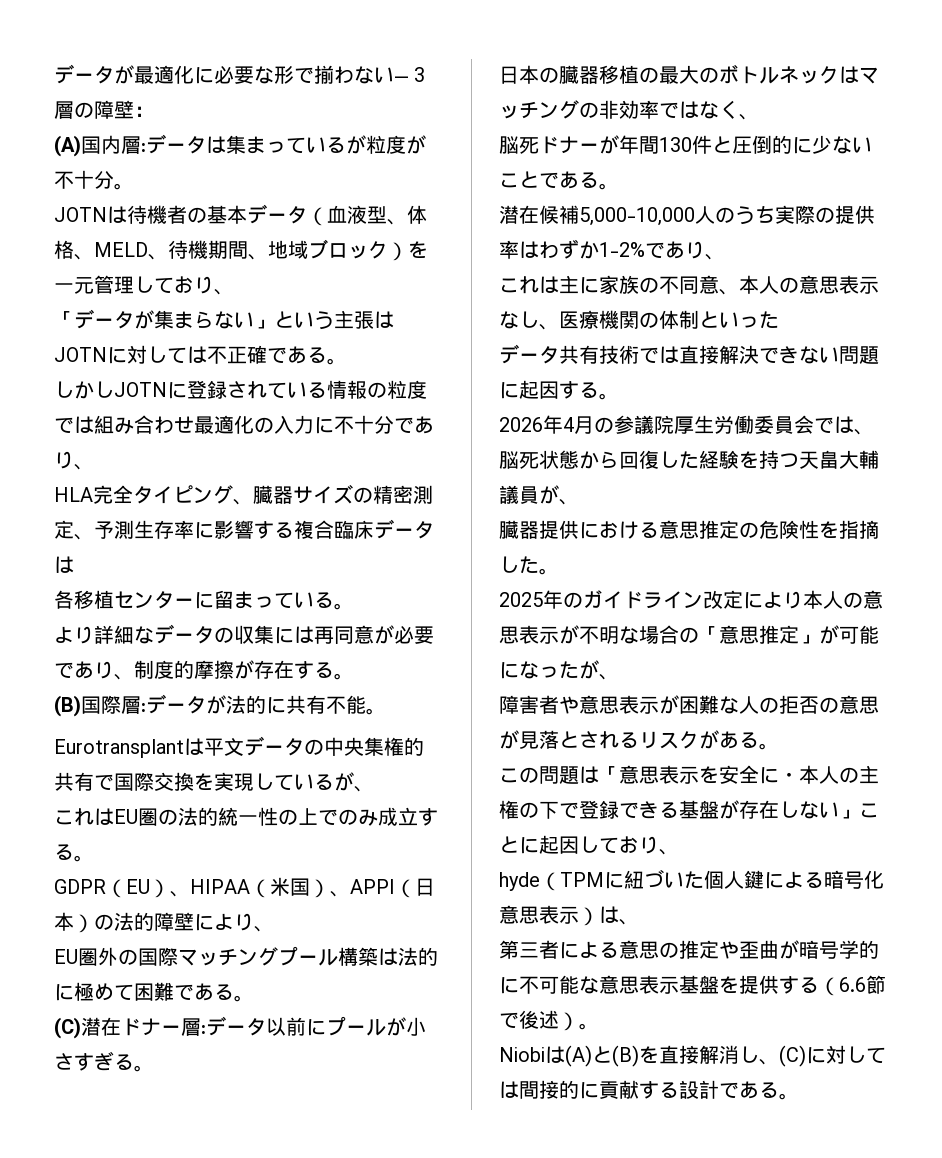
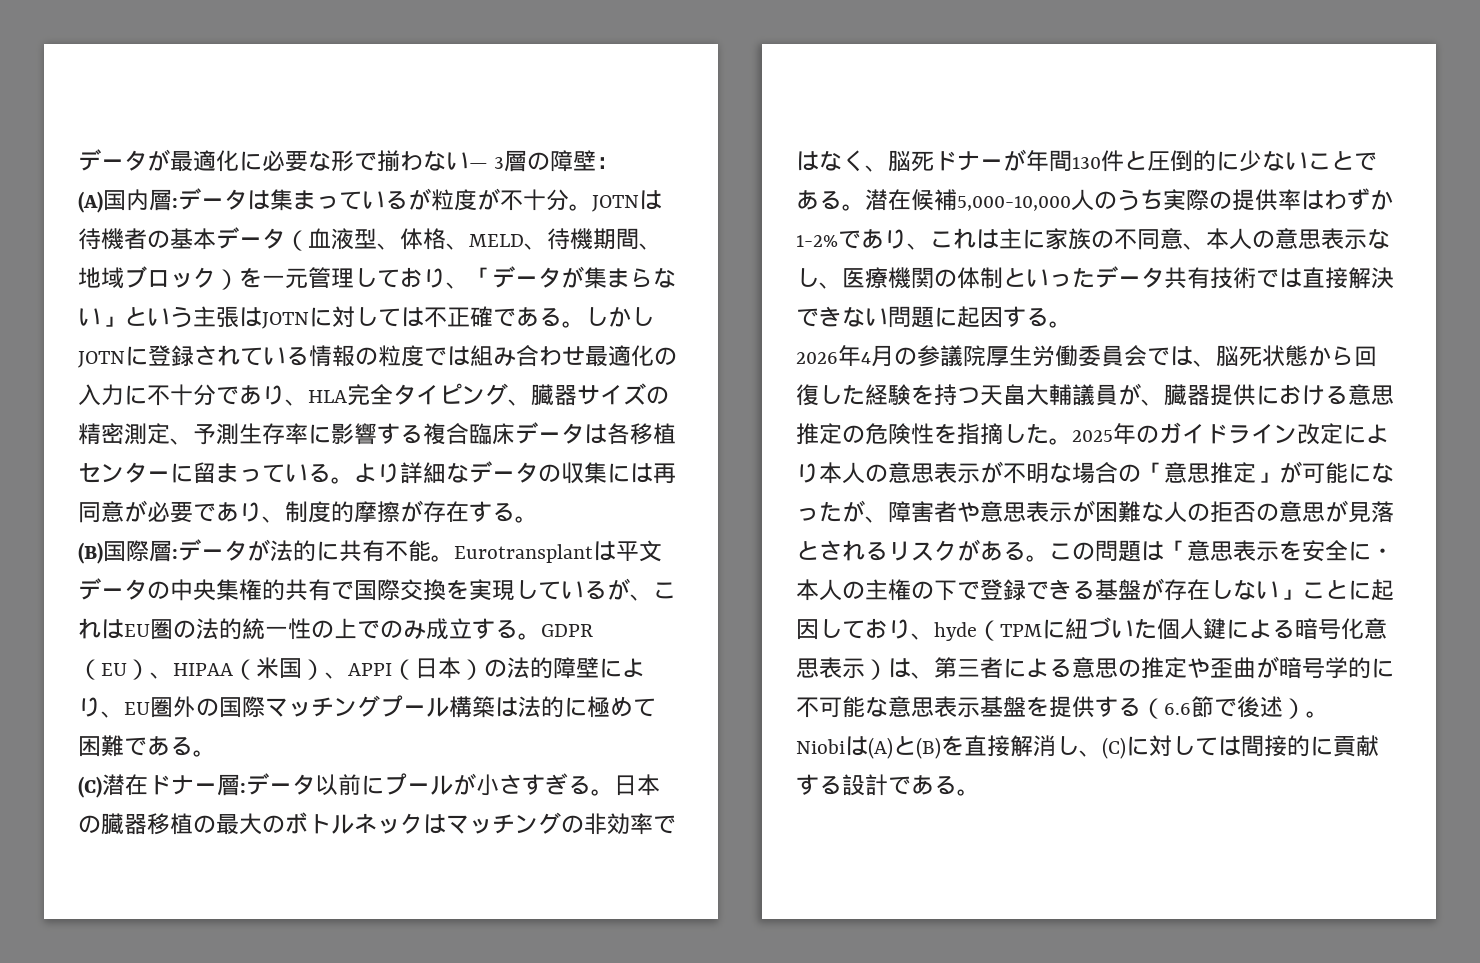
- データは集まっているが粒度が不十分。
- JOTNは待機者の基本データ（血液型、体格、MELD、待機期間、地域ブロック）を一元管理しており、
- 「データが集まらない」という主張はJOTNに対しては不正確である。
- しかしJOTNに登録されている情報の粒度では組み合わせ最適化の入力に不十分であり、
- HLA完全タイピング、臓器サイズの精密測定、予測生存率に影響する複合臨床データは
- 各移植センターに留まっている。
- より詳細なデータの収集には再同意が必要であり、制度的摩擦が存在する。
+ データは集まっているが粒度が不十分。JOTNは待機者の基本データ（血液型、体格、MELD、待機期間、地域ブロック）を一元管理しており、「データが集まらない」という主張はJOTNに対しては不正確である。しかしJOTNに登録されている情報の粒度では組み合わせ最適化の入力に不十分であり、HLA完全タイピング、臓器サイズの精密測定、予測生存率に影響する複合臨床データは各移植センターに留まっている。より詳細なデータの収集には再同意が必要であり、制度的摩擦が存在する。
- データが法的に共有不能。
- Eurotransplantは平文データの中央集権的共有で国際交換を実現しているが、
- これはEU圏の法的統一性の上でのみ成立する。
- GDPR（EU）、HIPAA（米国）、APPI（日本）の法的障壁により、
- EU圏外の国際マッチングプール構築は法的に極めて困難である。
+ データが法的に共有不能。Eurotransplantは平文データの中央集権的共有で国際交換を実現しているが、これはEU圏の法的統一性の上でのみ成立する。GDPR（EU）、HIPAA（米国）、APPI（日本）の法的障壁により、EU圏外の国際マッチングプール構築は法的に極めて困難である。
- データ以前にプールが小さすぎる。
- 日本の臓器移植の最大のボトルネックはマッチングの非効率ではなく、
- 脳死ドナーが年間130件と圧倒的に少ないことである。
- 潜在候補5,000-10,000人のうち実際の提供率はわずか1-2%であり、
- これは主に家族の不同意、本人の意思表示なし、医療機関の体制といった
- データ共有技術では直接解決できない問題に起因する。
+ データ以前にプールが小さすぎる。日本の臓器移植の最大のボトルネックはマッチングの非効率ではなく、脳死ドナーが年間130件と圧倒的に少ないことである。潜在候補5,000-10,000人のうち実際の提供率はわずか1-2%であり、これは主に家族の不同意、本人の意思表示なし、医療機関の体制といったデータ共有技術では直接解決できない問題に起因する。
- 2026年4月の参議院厚生労働委員会では、脳死状態から回復した経験を持つ天畠大輔議員が、
- 臓器提供における意思推定の危険性を指摘した。
- 2025年のガイドライン改定により本人の意思表示が不明な場合の「意思推定」が可能になったが、
- 障害者や意思表示が困難な人の拒否の意思が見落とされるリスクがある。
- この問題は「意思表示を安全に・本人の主権の下で登録できる基盤が存在しない」ことに起因しており、
- hyde（TPMに紐づいた個人鍵による暗号化意思表示）は、
- 第三者による意思の推定や歪曲が暗号学的に不可能な意思表示基盤を提供する（6.6節で後述）。
+ 2026年4月の参議院厚生労働委員会では、脳死状態から回復した経験を持つ天畠大輔議員が、臓器提供における意思推定の危険性を指摘した。2025年のガイドライン改定により本人の意思表示が不明な場合の「意思推定」が可能になったが、障害者や意思表示が困難な人の拒否の意思が見落とされるリスクがある。この問題は「意思表示を安全に・本人の主権の下で登録できる基盤が存在しない」ことに起因しており、hyde（TPMに紐づいた個人鍵による暗号化意思表示）は、第三者による意思の推定や歪曲が暗号学的に不可能な意思表示基盤を提供する（6.6節で後述）。

